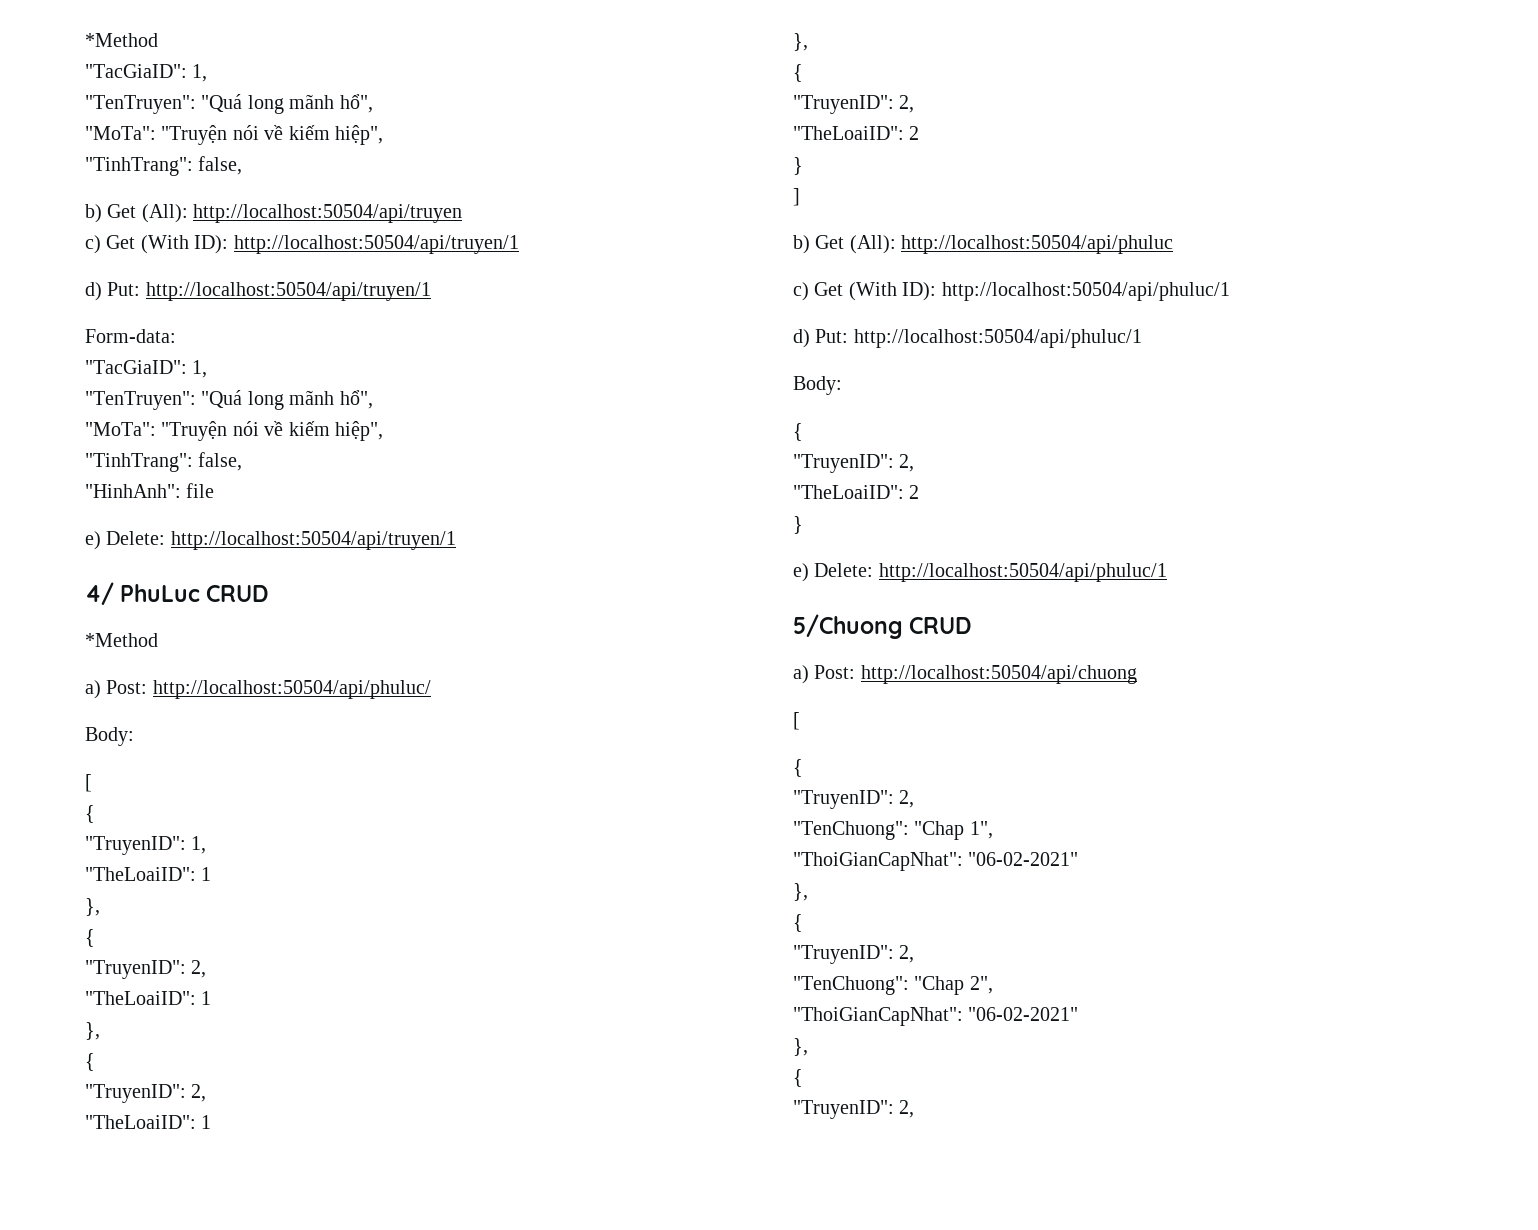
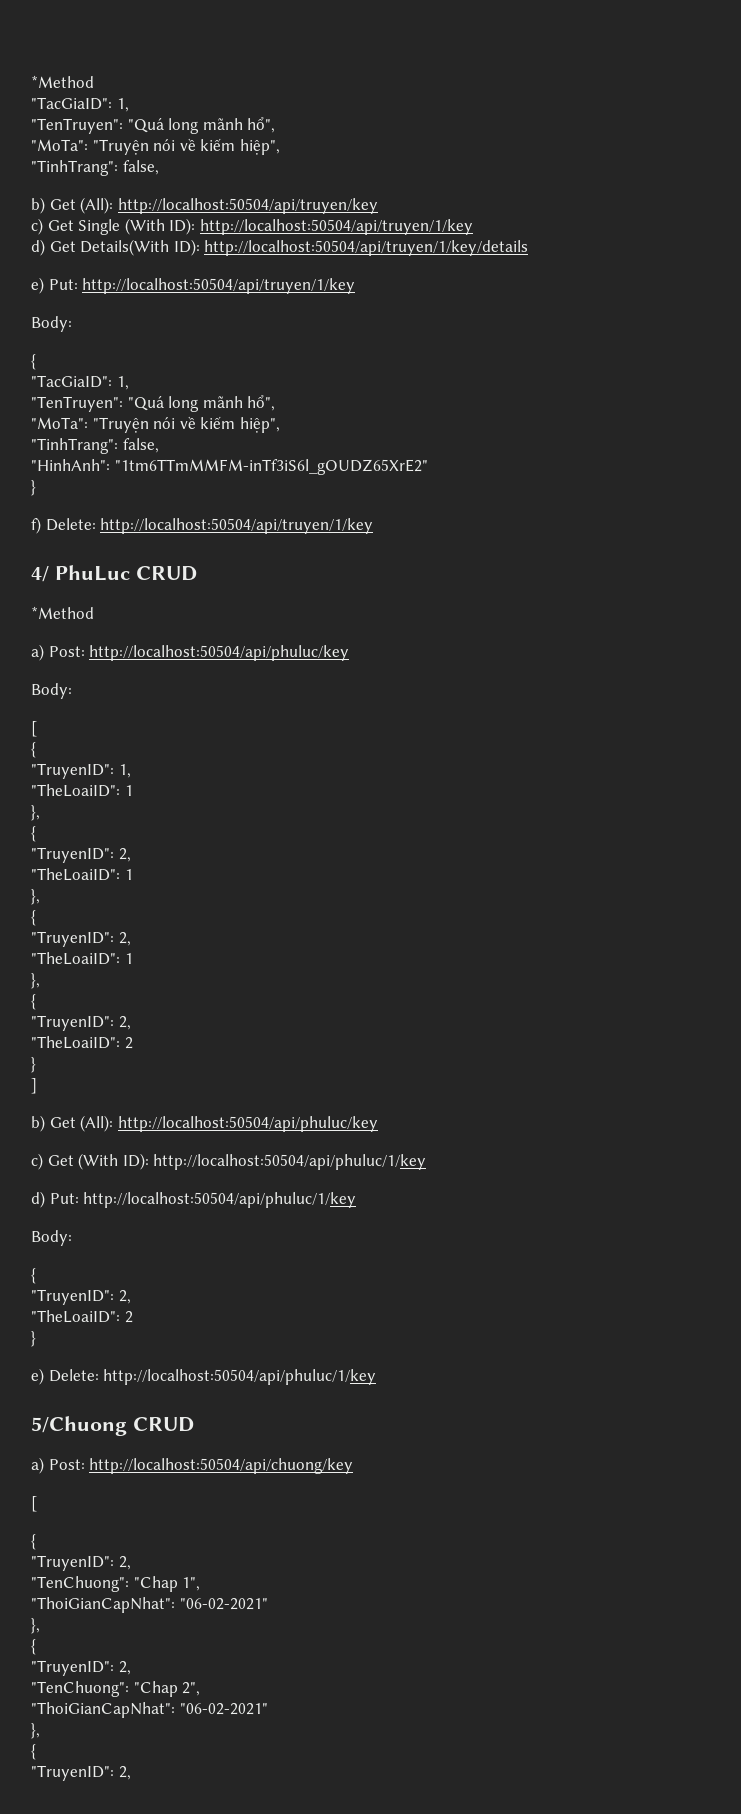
- b) Get (All): http://localhost:50504/api/truyen
- c) Get (With ID): http://localhost:50504/api/truyen/1
- d) Put: http://localhost:50504/api/truyen/1
- Form-data:
+ b) Get (All): http://localhost:50504/api/truyen/key
+ c) Get Single (With ID): http://localhost:50504/api/truyen/1/key
+ d) Get Details(With ID): http://localhost:50504/api/truyen/1/key/details
+ e) Put: http://localhost:50504/api/truyen/1/key
+ Body:
+ {
- "HinhAnh": file
- e) Delete: http://localhost:50504/api/truyen/1
+ "HinhAnh": "1tm6TTmMMFM-inTf3iS6l_gOUDZ65XrE2"
+ }
+ f) Delete: http://localhost:50504/api/truyen/1/key
- a) Post: http://localhost:50504/api/phuluc/
+ a) Post: http://localhost:50504/api/phuluc/key
- b) Get (All): http://localhost:50504/api/phuluc
- c) Get (With ID): http://localhost:50504/api/phuluc/1
- d) Put: http://localhost:50504/api/phuluc/1
+ b) Get (All): http://localhost:50504/api/phuluc/key
+ c) Get (With ID): http://localhost:50504/api/phuluc/1/key
+ d) Put: http://localhost:50504/api/phuluc/1/key
- e) Delete: http://localhost:50504/api/phuluc/1
+ e) Delete: http://localhost:50504/api/phuluc/1/key
- a) Post: http://localhost:50504/api/chuong
+ a) Post: http://localhost:50504/api/chuong/key

